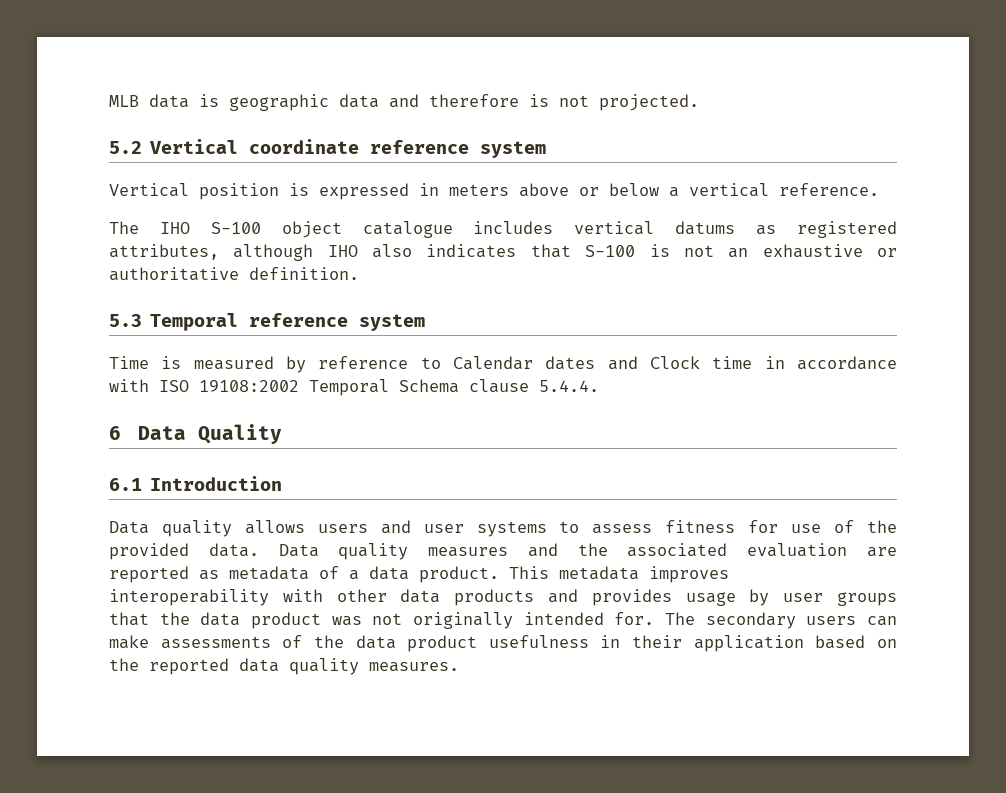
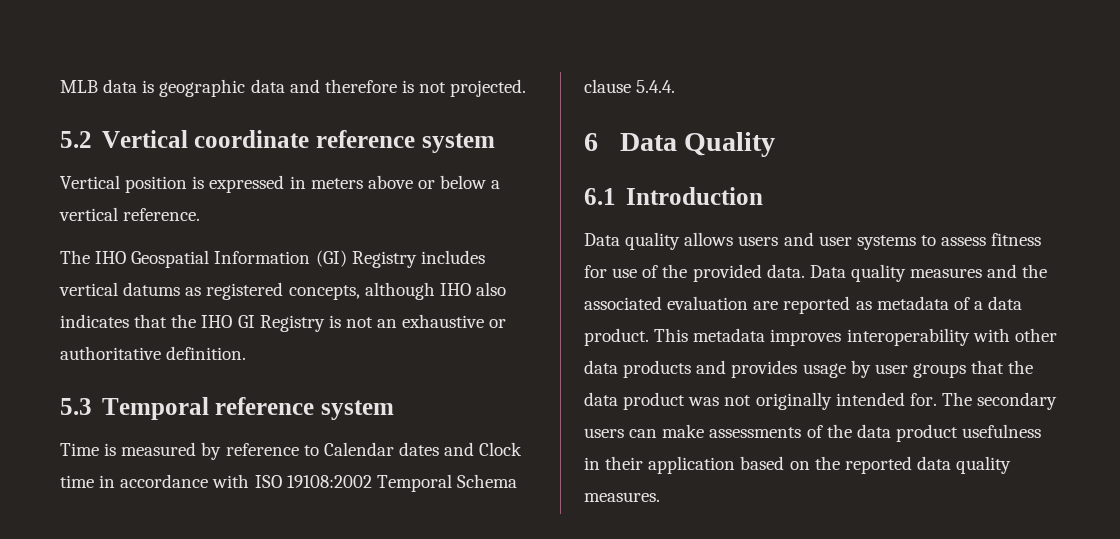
- The IHO S-100 object catalogue includes vertical datums as registered attributes, although IHO also indicates that S-100 is not an exhaustive or authoritative definition.
+ The IHO Geospatial Information (GI) Registry includes vertical datums as registered concepts, although IHO also indicates that the IHO GI Registry is not an exhaustive or authoritative definition.

